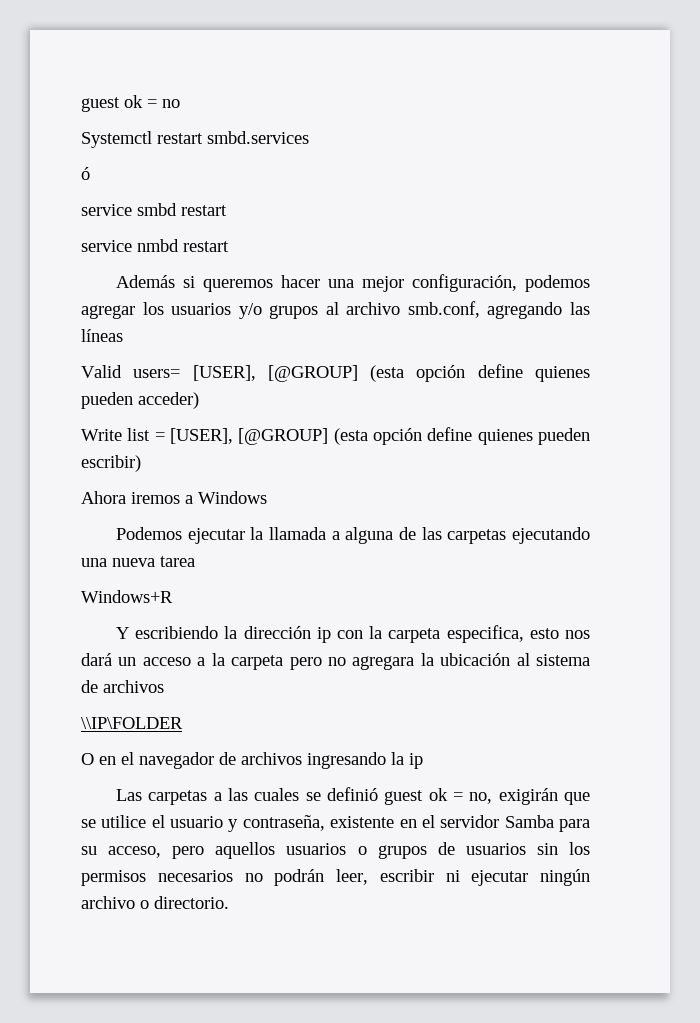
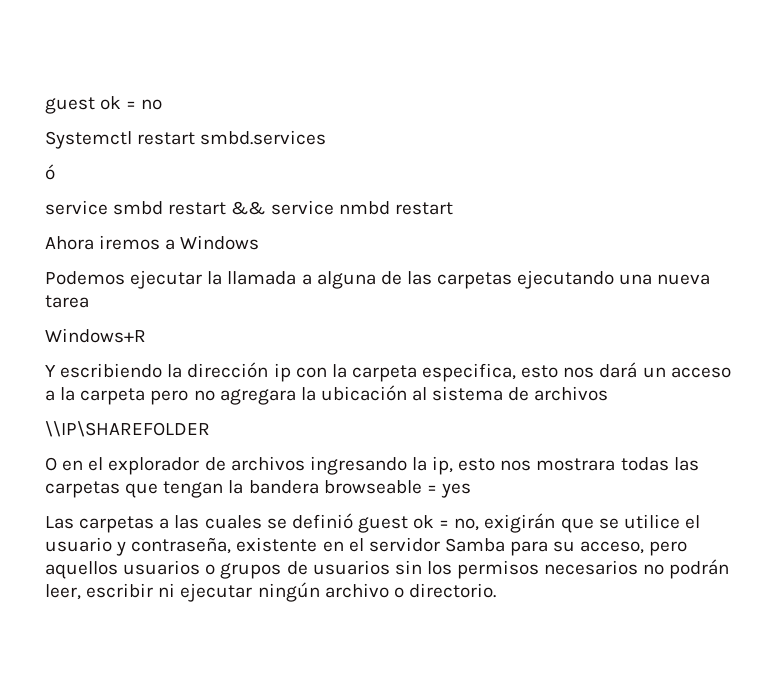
- service smbd restart
- service nmbd restart
+ service smbd restart && service nmbd restart
- Además si queremos hacer una mejor configuración, podemos agregar los usuarios y/o grupos al archivo smb.conf, agregando las líneas
- Valid users= [USER], [@GROUP] (esta opción define quienes pueden acceder)
- Write list = [USER], [@GROUP] (esta opción define quienes pueden escribir)
- \\IP\FOLDER
+ \\IP\SHAREFOLDER
- O en el navegador de archivos ingresando la ip
+ O en el explorador de archivos ingresando la ip, esto nos mostrara todas las carpetas que tengan la bandera browseable = yes

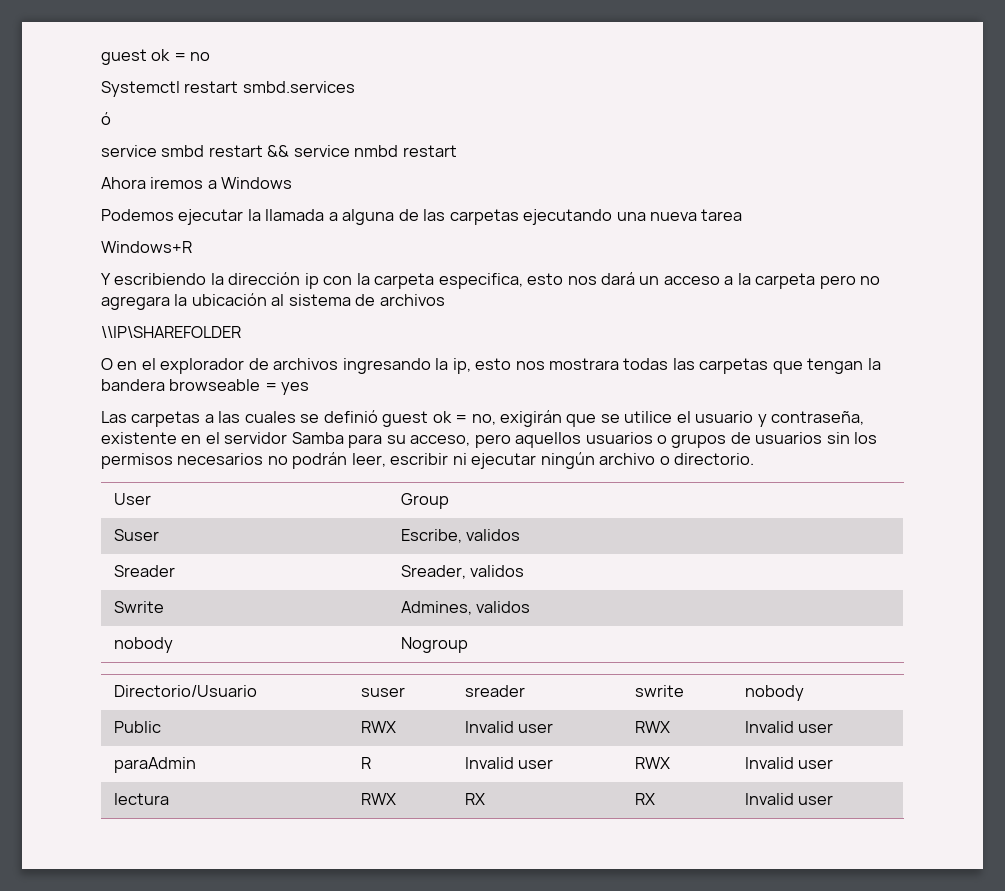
+ User | Group
+ Suser | Escribe, validos
+ Sreader | Sreader, validos
+ Swrite | Admines, validos
+ nobody | Nogroup
+ Directorio/Usuario | suser | sreader | swrite | nobody
+ Public | RWX | Invalid user | RWX | Invalid user
+ paraAdmin | R | Invalid user | RWX | Invalid user
+ lectura | RWX | RX | RX | Invalid user

